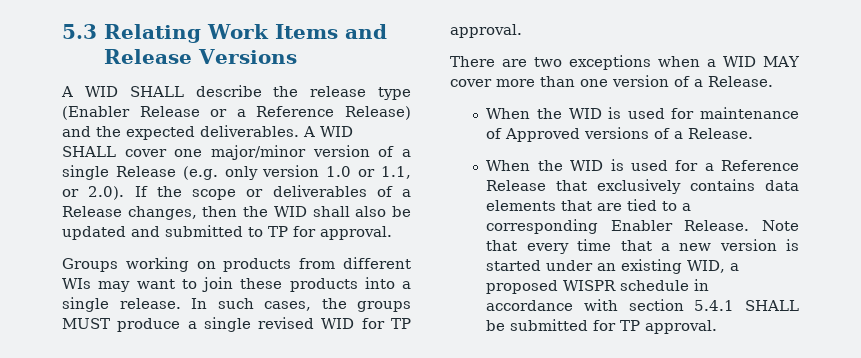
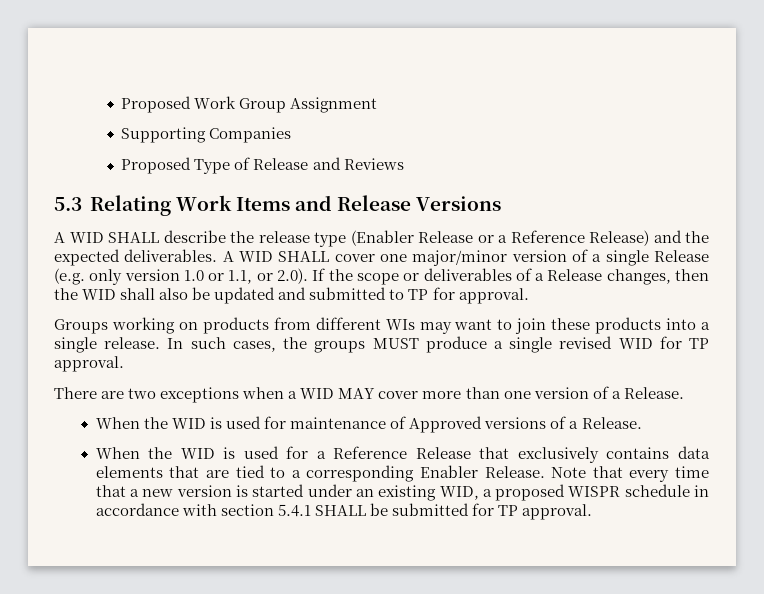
+ Proposed Work Group Assignment
+ Supporting Companies
+ Proposed Type of Release and Reviews

